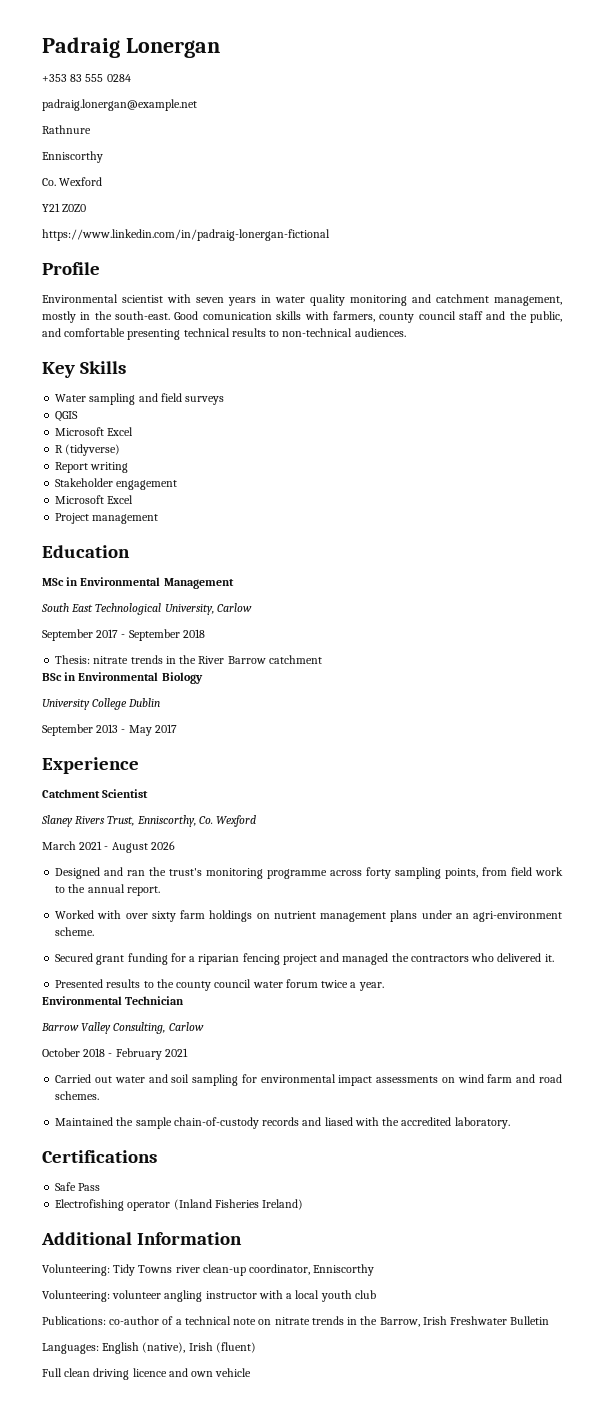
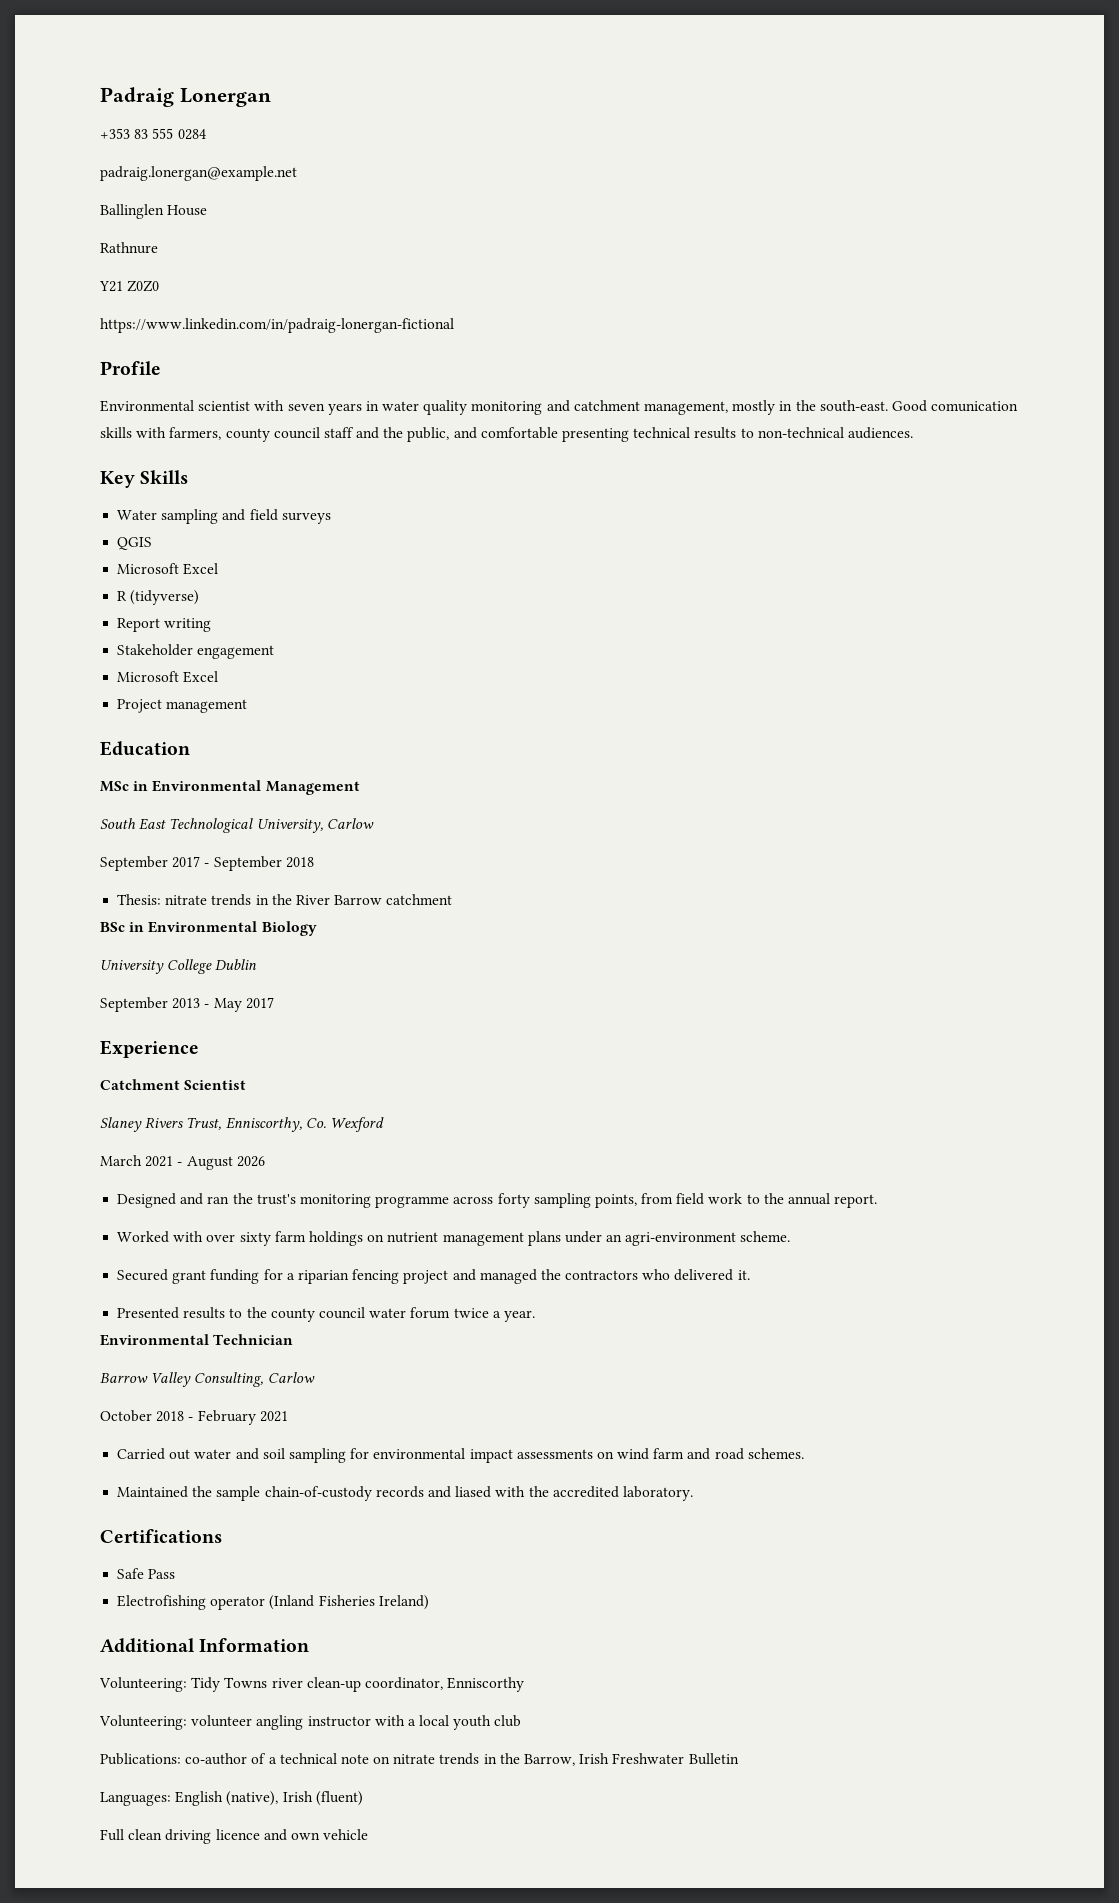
+ Ballinglen House
  Rathnure
- Enniscorthy
- Co. Wexford

